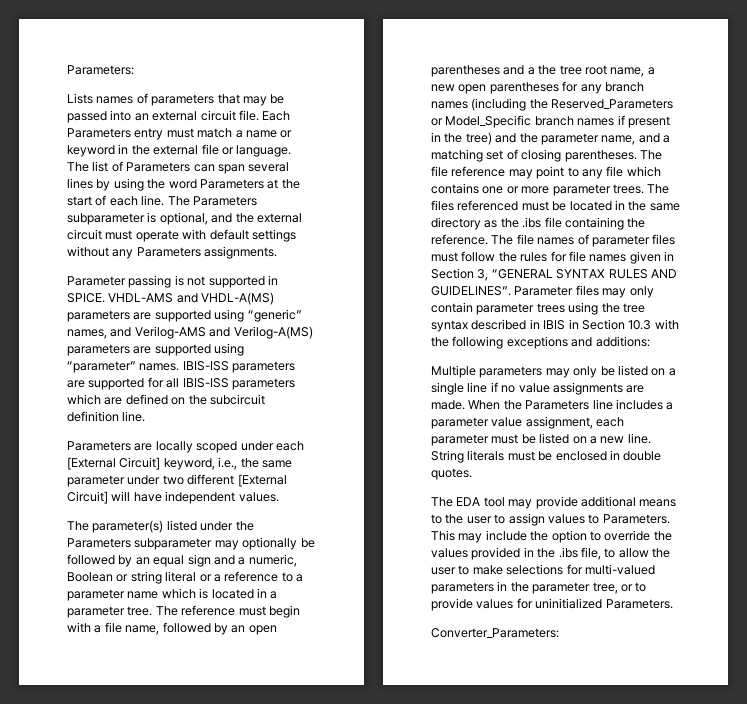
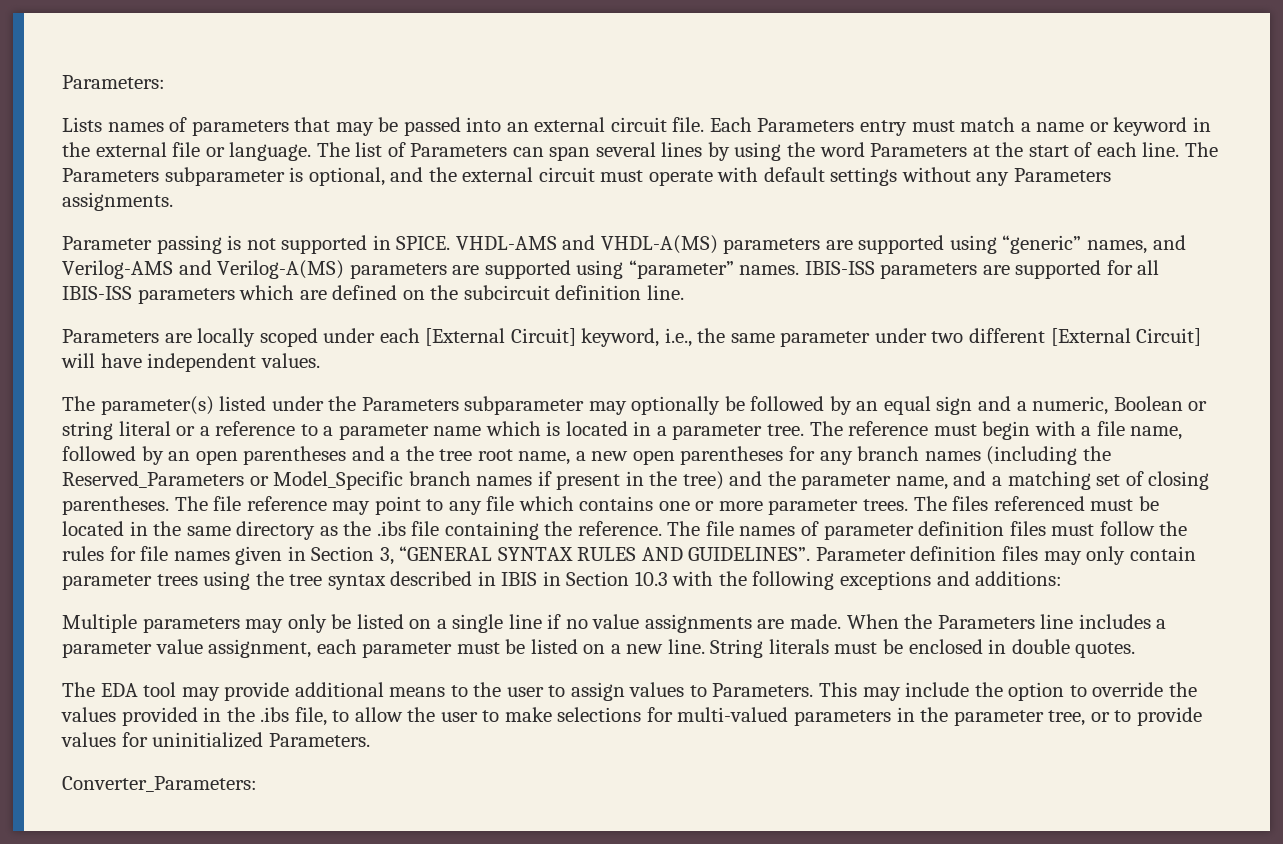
- The file names of parameter files must follow the rules for file names given in Section 3, “GENERAL SYNTAX RULES AND GUIDELINES”.
+ The file names of parameter definition files must follow the rules for file names given in Section 3, “GENERAL SYNTAX RULES AND GUIDELINES”.
- Parameter files may only contain parameter trees using the tree syntax described in IBIS in Section 10.3 with the following exceptions and additions:
+ Parameter definition files may only contain parameter trees using the tree syntax described in IBIS in Section 10.3 with the following exceptions and additions:

